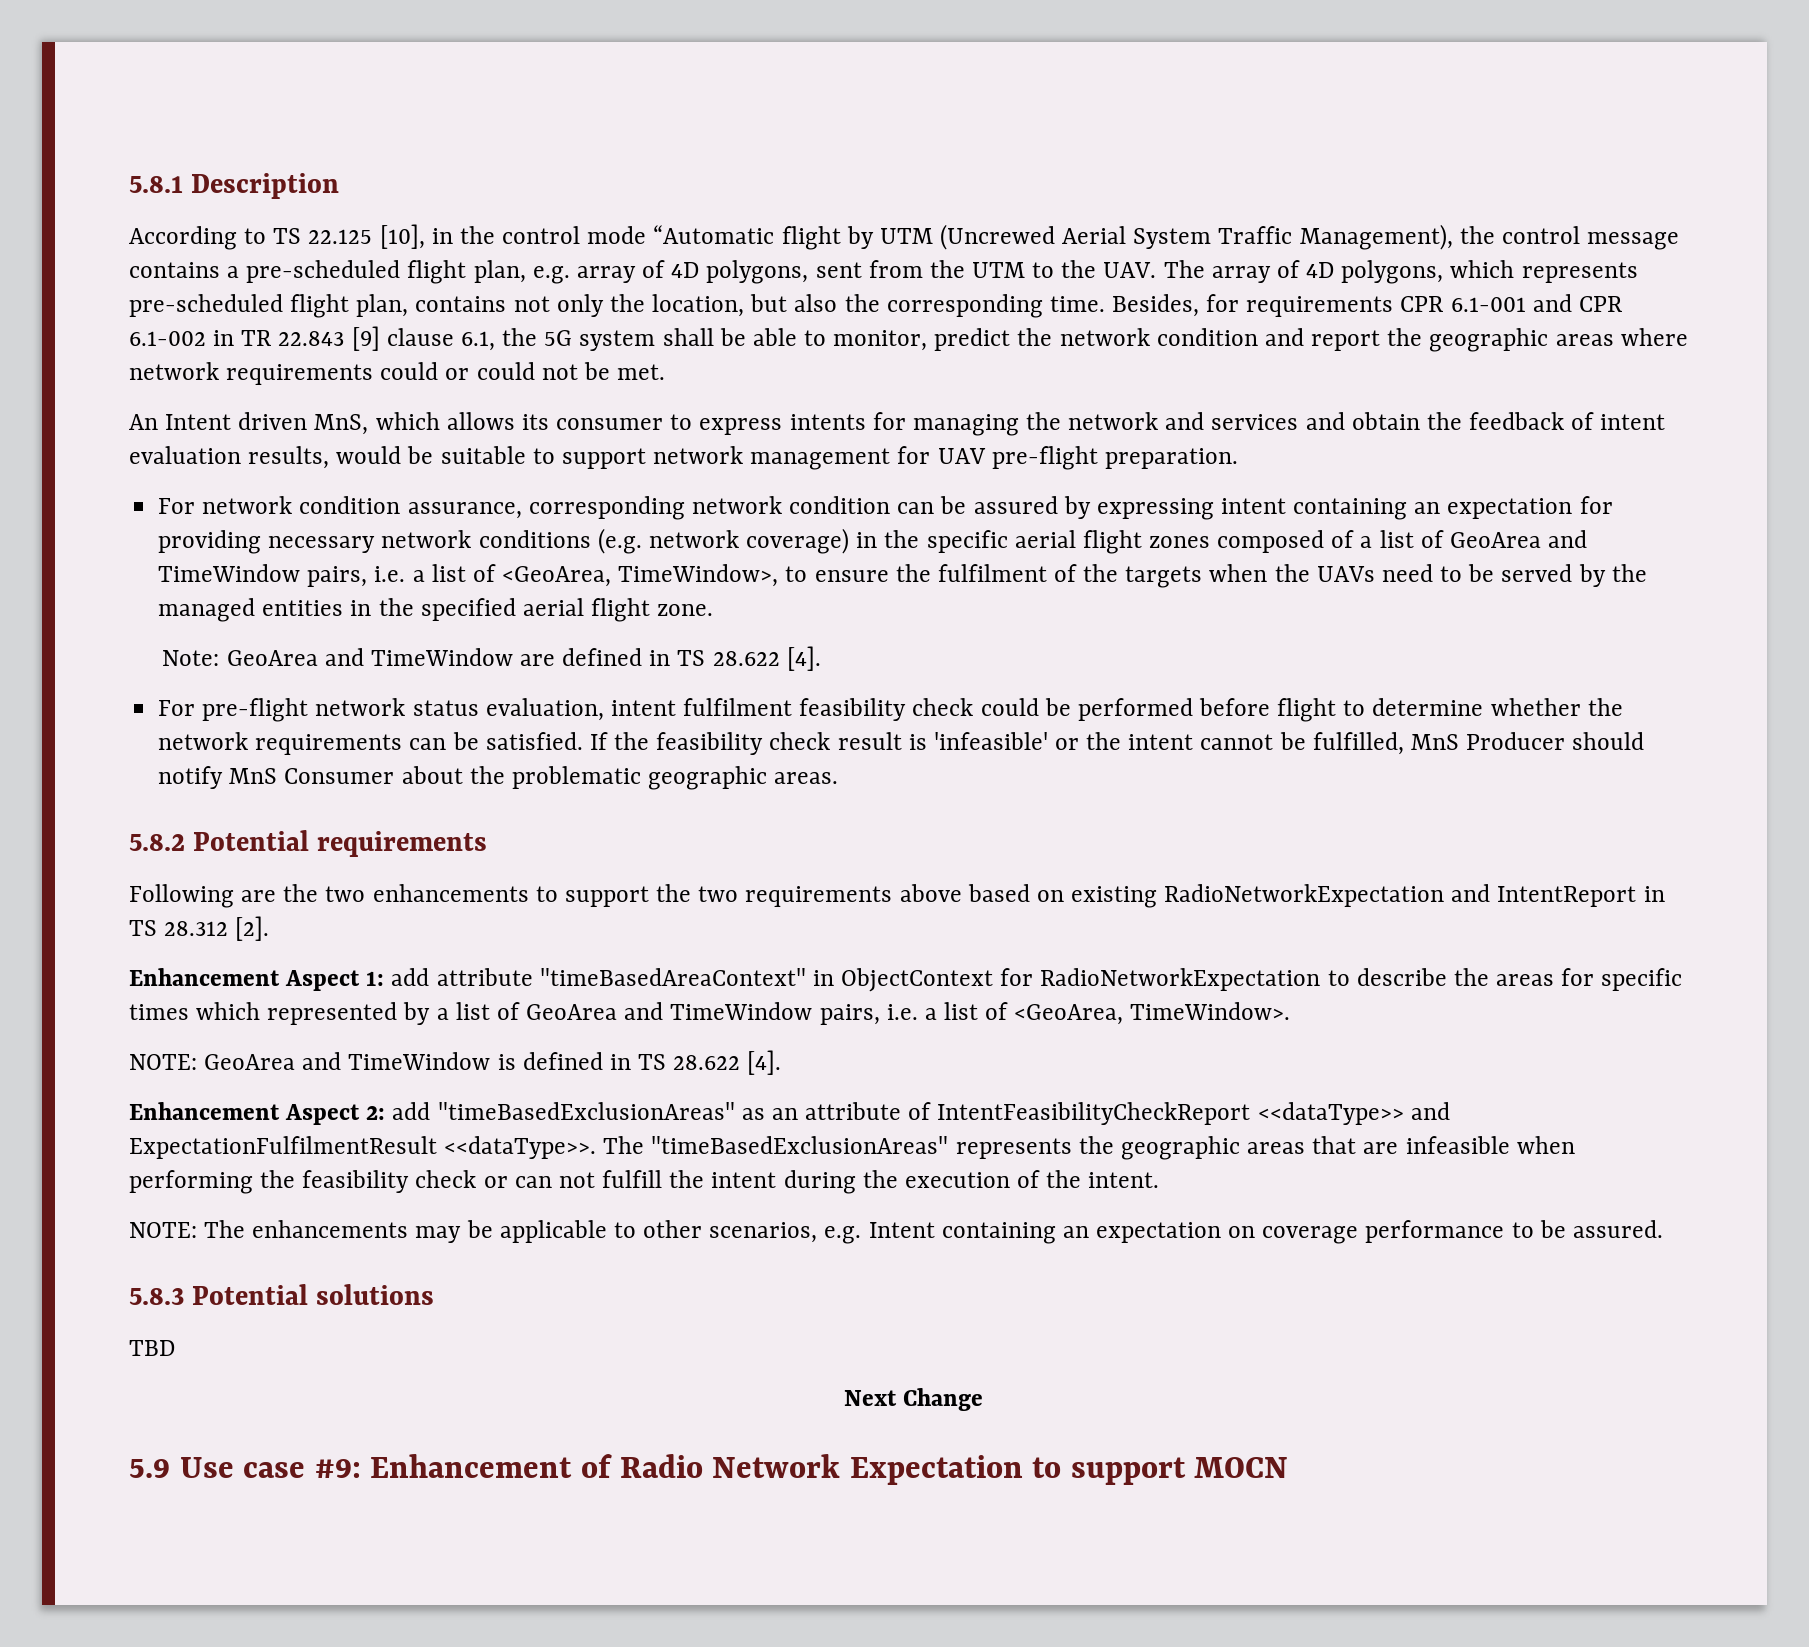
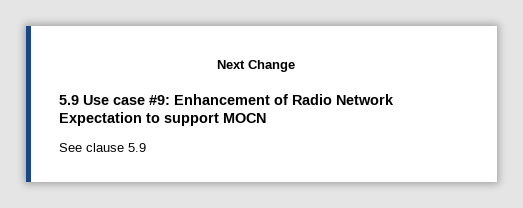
- 5.8.1 Description
- According to TS 22.125 [10], in the control mode “Automatic flight by UTM (Uncrewed Aerial System Traffic Management), the control message contains a pre-scheduled flight plan, e.g. array of 4D polygons, sent from the UTM to the UAV. The array of 4D polygons, which represents pre-scheduled flight plan, contains not only the location, but also the corresponding time. Besides, for requirements CPR 6.1-001 and CPR 6.1-002 in TR 22.843 [9] clause 6.1, the 5G system shall be able to monitor, predict the network condition and report the geographic areas where network requirements could or could not be met.
- An Intent driven MnS, which allows its consumer to express intents for managing the network and services and obtain the feedback of intent evaluation results, would be suitable to support network management for UAV pre-flight preparation.
- For network condition assurance, corresponding network condition can be assured by expressing intent containing an expectation for providing necessary network conditions (e.g. network coverage) in the specific aerial flight zones composed of a list of GeoArea and TimeWindow pairs, i.e. a list of <GeoArea, TimeWindow>, to ensure the fulfilment of the targets when the UAVs need to be served by the managed entities in the specified aerial flight zone.
- Note: GeoArea and TimeWindow are defined in TS 28.622 [4].
- For pre-flight network status evaluation, intent fulfilment feasibility check could be performed before flight to determine whether the network requirements can be satisfied. If the feasibility check result is 'infeasible' or the intent cannot be fulfilled, MnS Producer should notify MnS Consumer about the problematic geographic areas.
- 5.8.2 Potential requirements
- Following are the two enhancements to support the two requirements above based on existing RadioNetworkExpectation and IntentReport in TS 28.312 [2].
- Enhancement Aspect 1: add attribute "timeBasedAreaContext" in ObjectContext for RadioNetworkExpectation to describe the areas for specific times which represented by a list of GeoArea and TimeWindow pairs, i.e. a list of <GeoArea, TimeWindow>.
- NOTE: GeoArea and TimeWindow is defined in TS 28.622 [4].
- Enhancement Aspect 2: add "timeBasedExclusionAreas" as an attribute of IntentFeasibilityCheckReport <<dataType>> and ExpectationFulfilmentResult <<dataType>>. The "timeBasedExclusionAreas" represents the geographic areas that are infeasible when performing the feasibility check or can not fulfill the intent during the execution of the intent.
- NOTE: The enhancements may be applicable to other scenarios, e.g. Intent containing an expectation on coverage performance to be assured.
- 5.8.3 Potential solutions
- TBD
+ See clause 5.9

